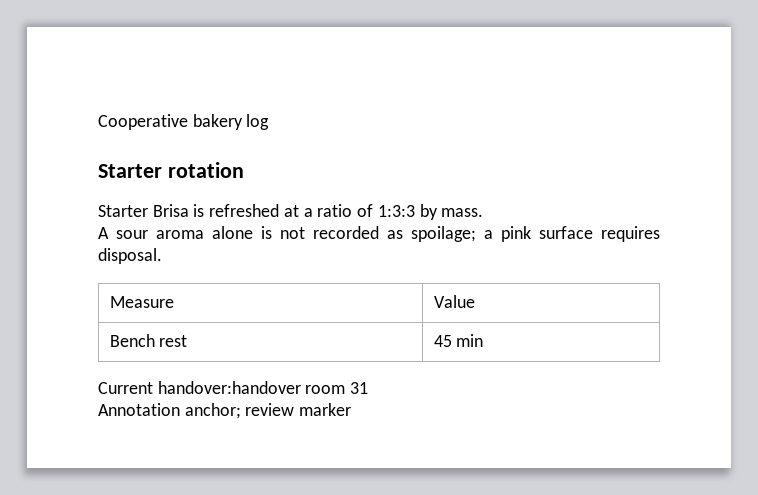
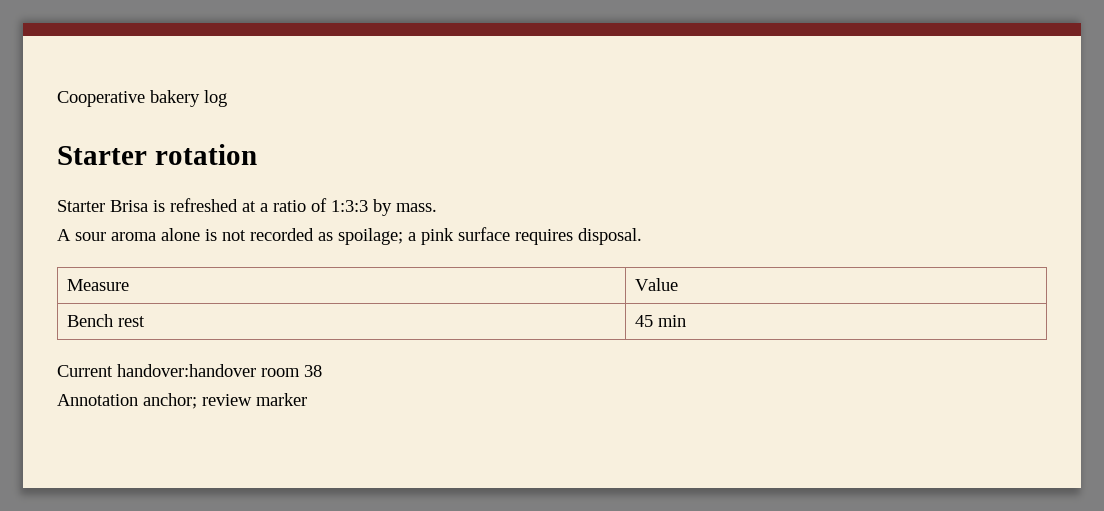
- Current handover:handover room 31
+ Current handover:handover room 38

